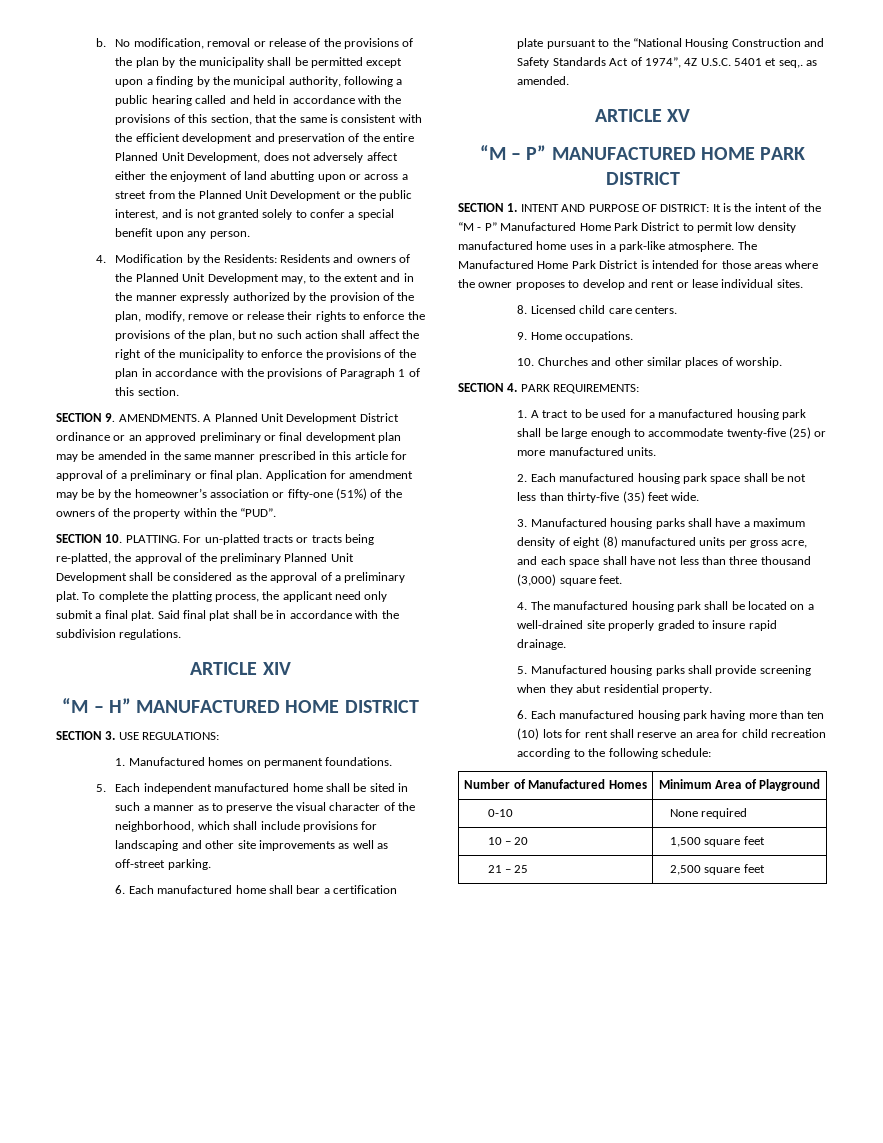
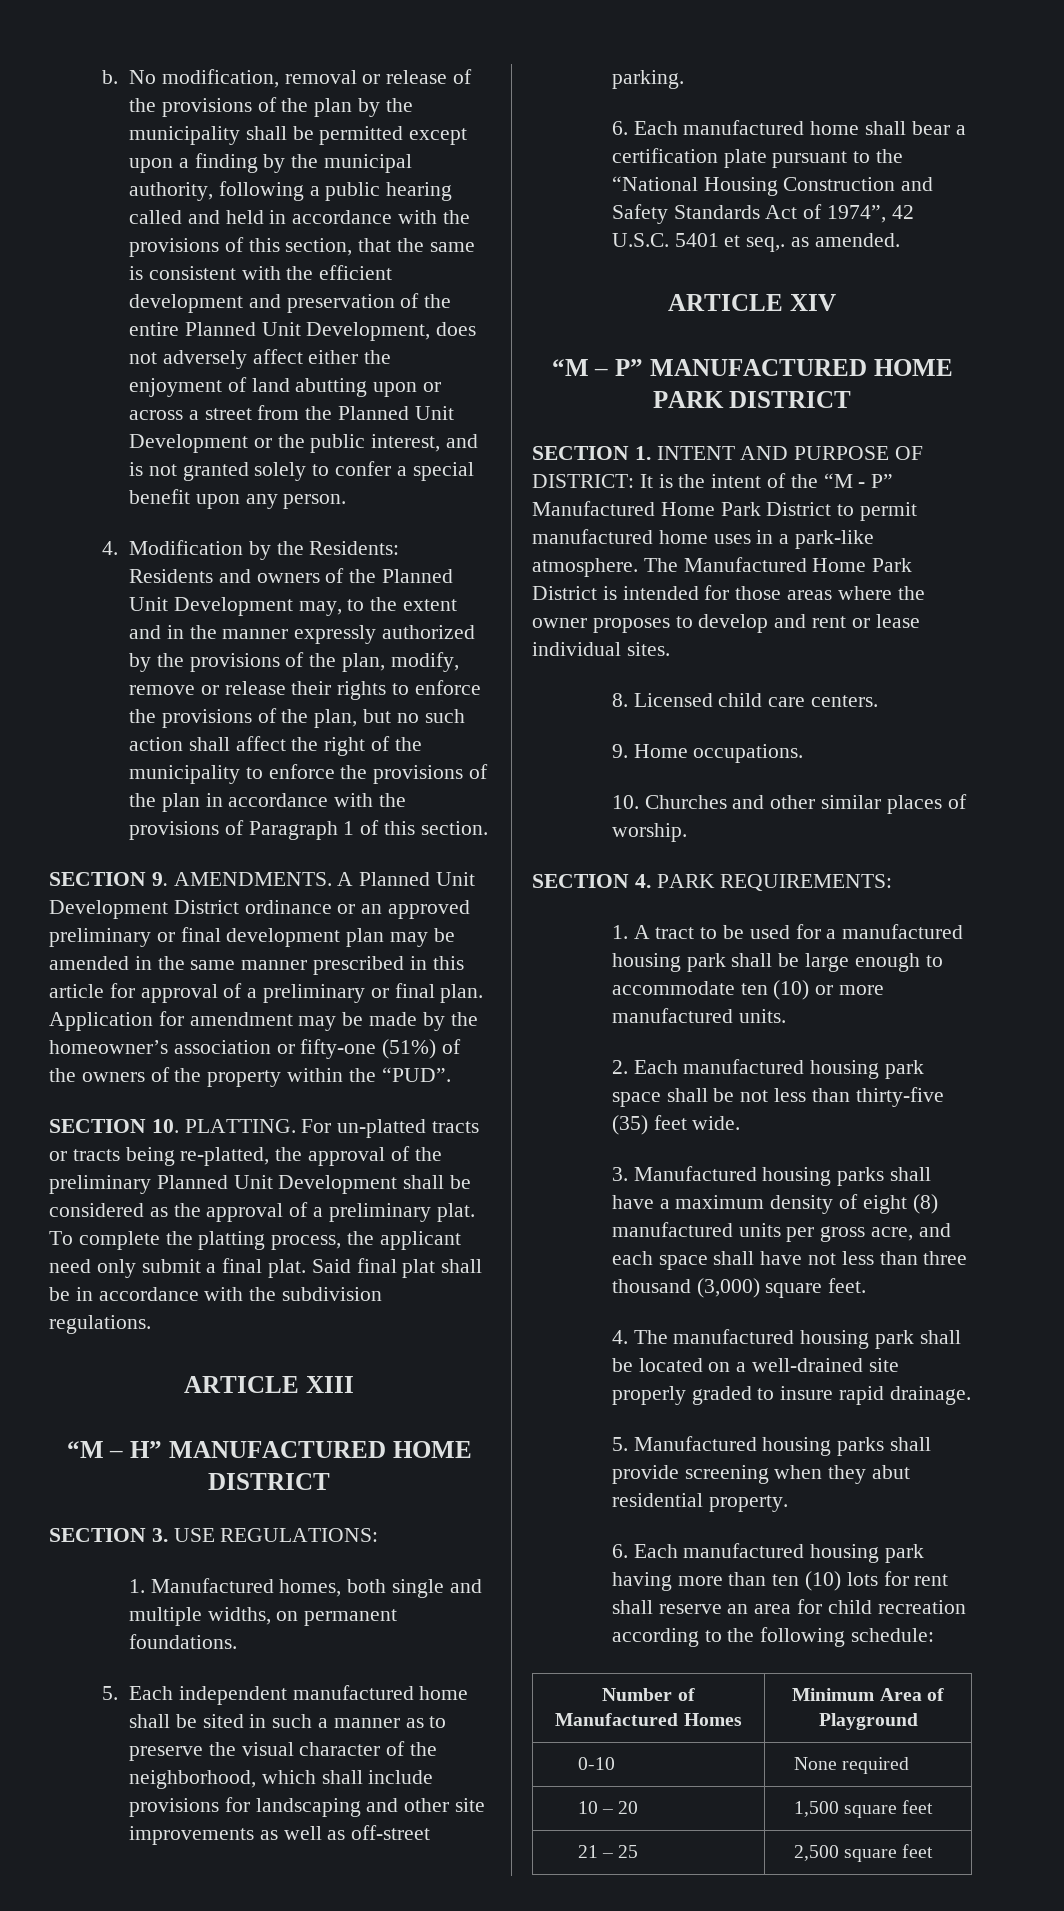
- Residents and owners of the Planned Unit Development may, to the extent and in the manner expressly authorized by the provision of the plan, modify, remove or release their rights to enforce the provisions of the plan, but no such action shall affect the right of the municipality to enforce the provisions of the plan in accordance with the provisions of Paragraph 1 of this section.
+ Residents and owners of the Planned Unit Development may, to the extent and in the manner expressly authorized by the provisions of the plan, modify, remove or release their rights to enforce the provisions of the plan, but no such action shall affect the right of the municipality to enforce the provisions of the plan in accordance with the provisions of Paragraph 1 of this section.
- Application for amendment may be by the homeowner’s association or fifty-one (51%) of the owners of the property within the “PUD”.
+ Application for amendment may be made by the homeowner’s association or fifty-one (51%) of the owners of the property within the “PUD”.
- ARTICLE XIV
+ ARTICLE XIII
- 1. Manufactured homes on permanent foundations.
+ 1. Manufactured homes, both single and multiple widths, on permanent foundations.
- 6. Each manufactured home shall bear a certification plate pursuant to the “National Housing Construction and Safety Standards Act of 1974”, 4Z U.S.C. 5401 et seq,. as amended.
+ 6. Each manufactured home shall bear a certification plate pursuant to the “National Housing Construction and Safety Standards Act of 1974”, 42 U.S.C. 5401 et seq,. as amended.
- ARTICLE XV
+ ARTICLE XIV
- SECTION 1. INTENT AND PURPOSE OF DISTRICT: It is the intent of the “M - P” Manufactured Home Park District to permit low density manufactured home uses in a park-like atmosphere.
+ SECTION 1. INTENT AND PURPOSE OF DISTRICT: It is the intent of the “M - P” Manufactured Home Park District to permit manufactured home uses in a park-like atmosphere.
- 1. A tract to be used for a manufactured housing park shall be large enough to accommodate twenty-five (25) or more manufactured units.
+ 1. A tract to be used for a manufactured housing park shall be large enough to accommodate ten (10) or more manufactured units.

